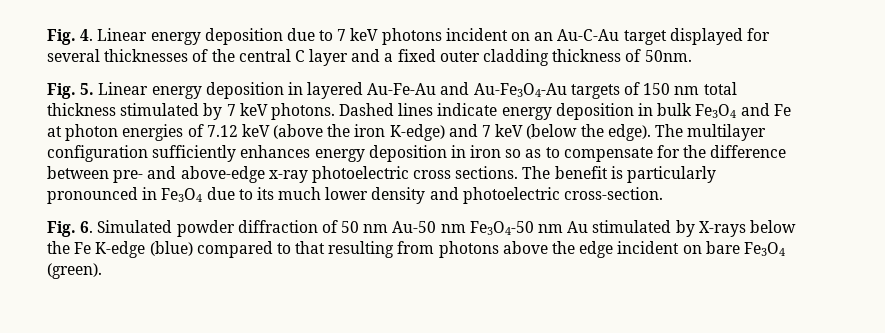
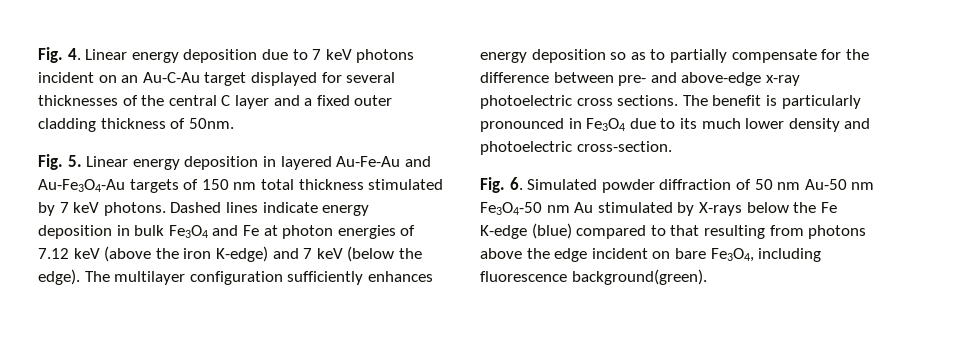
- The multilayer configuration sufficiently enhances energy deposition in iron so as to compensate for the difference between pre- and above-edge x-ray photoelectric cross sections.
+ The multilayer configuration sufficiently enhances energy deposition so as to partially compensate for the difference between pre- and above-edge x-ray photoelectric cross sections.
- Fig. 6. Simulated powder diffraction of 50 nm Au-50 nm Fe3O4-50 nm Au stimulated by X-rays below the Fe K-edge (blue) compared to that resulting from photons above the edge incident on bare Fe3O4 (green).
+ Fig. 6. Simulated powder diffraction of 50 nm Au-50 nm Fe3O4-50 nm Au stimulated by X-rays below the Fe K-edge (blue) compared to that resulting from photons above the edge incident on bare Fe3O4, including fluorescence background(green).

